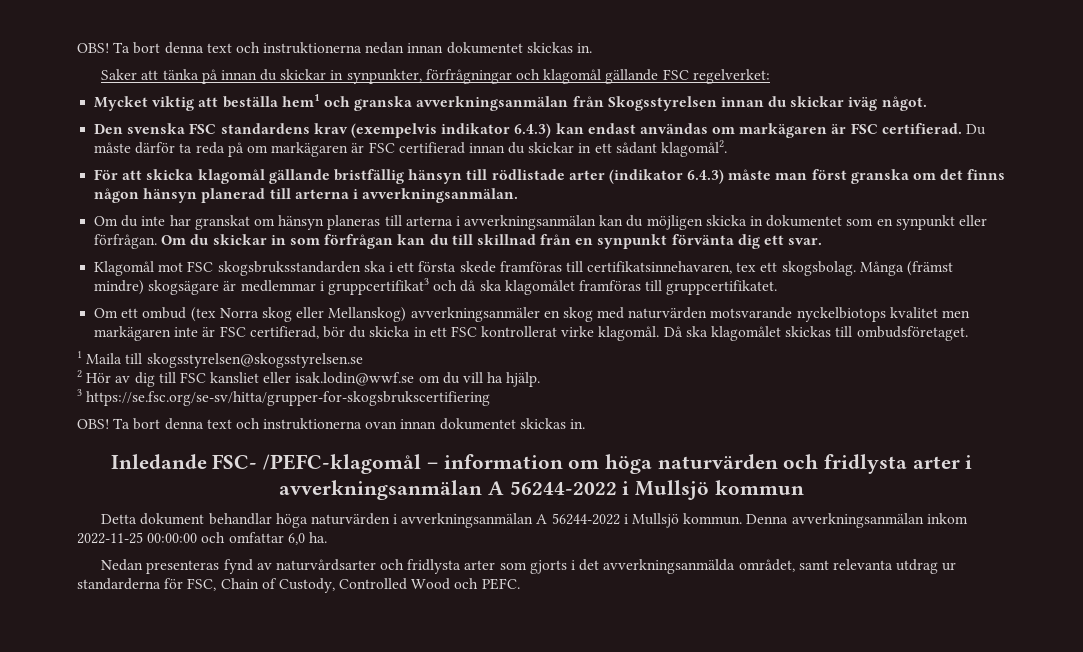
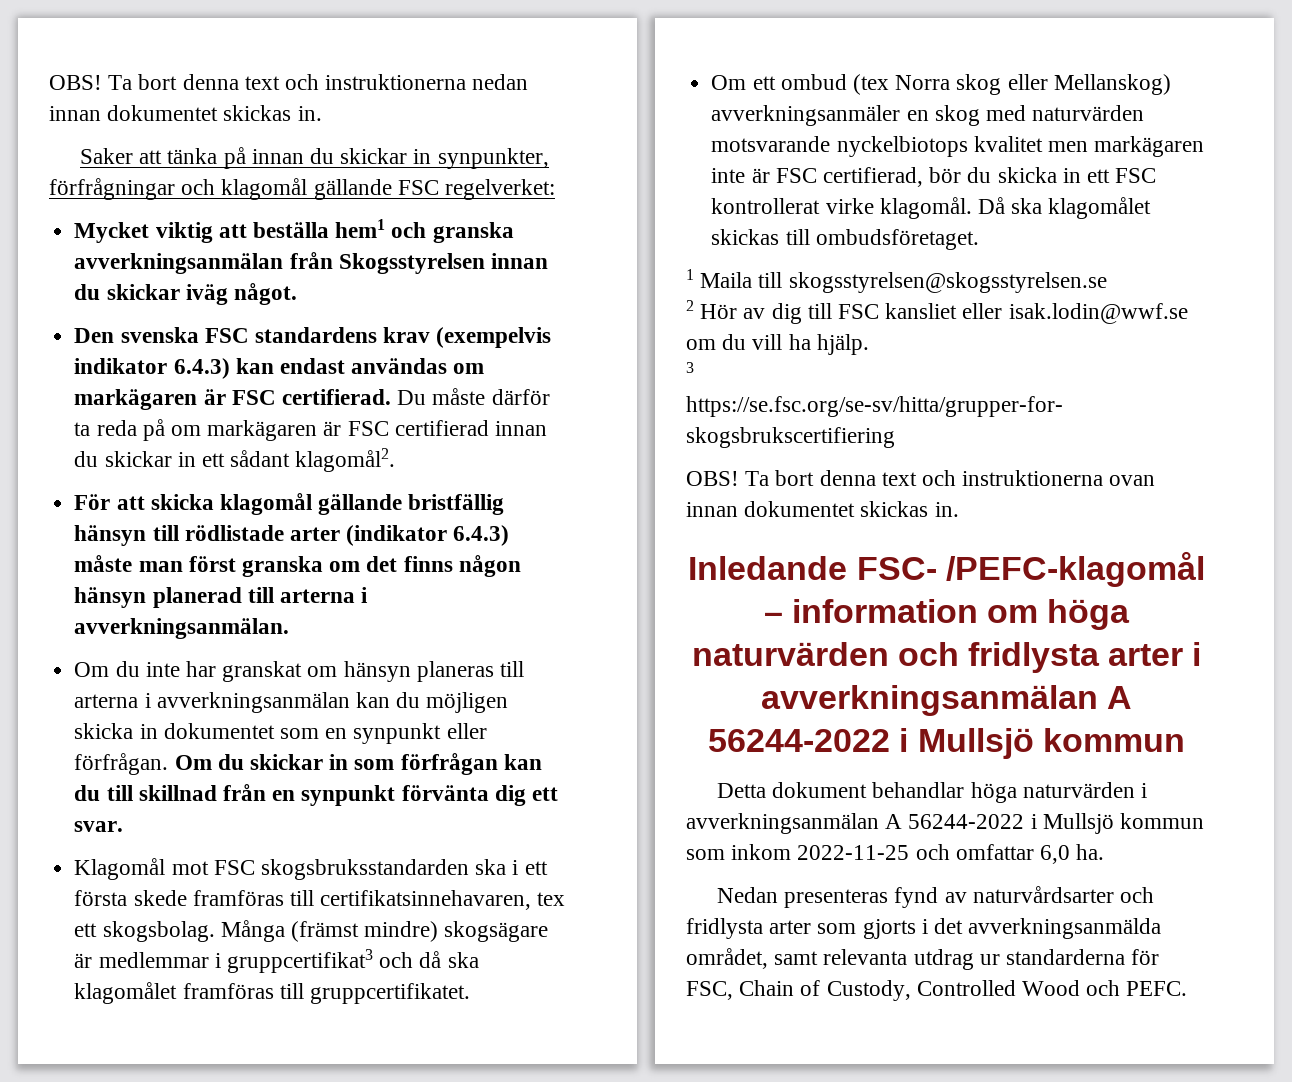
- Detta dokument behandlar höga naturvärden i avverkningsanmälan A 56244-2022 i Mullsjö kommun. Denna avverkningsanmälan inkom 2022-11-25 00:00:00 och omfattar 6,0 ha.
+ Detta dokument behandlar höga naturvärden i avverkningsanmälan A 56244-2022 i Mullsjö kommun som inkom 2022-11-25 och omfattar 6,0 ha.

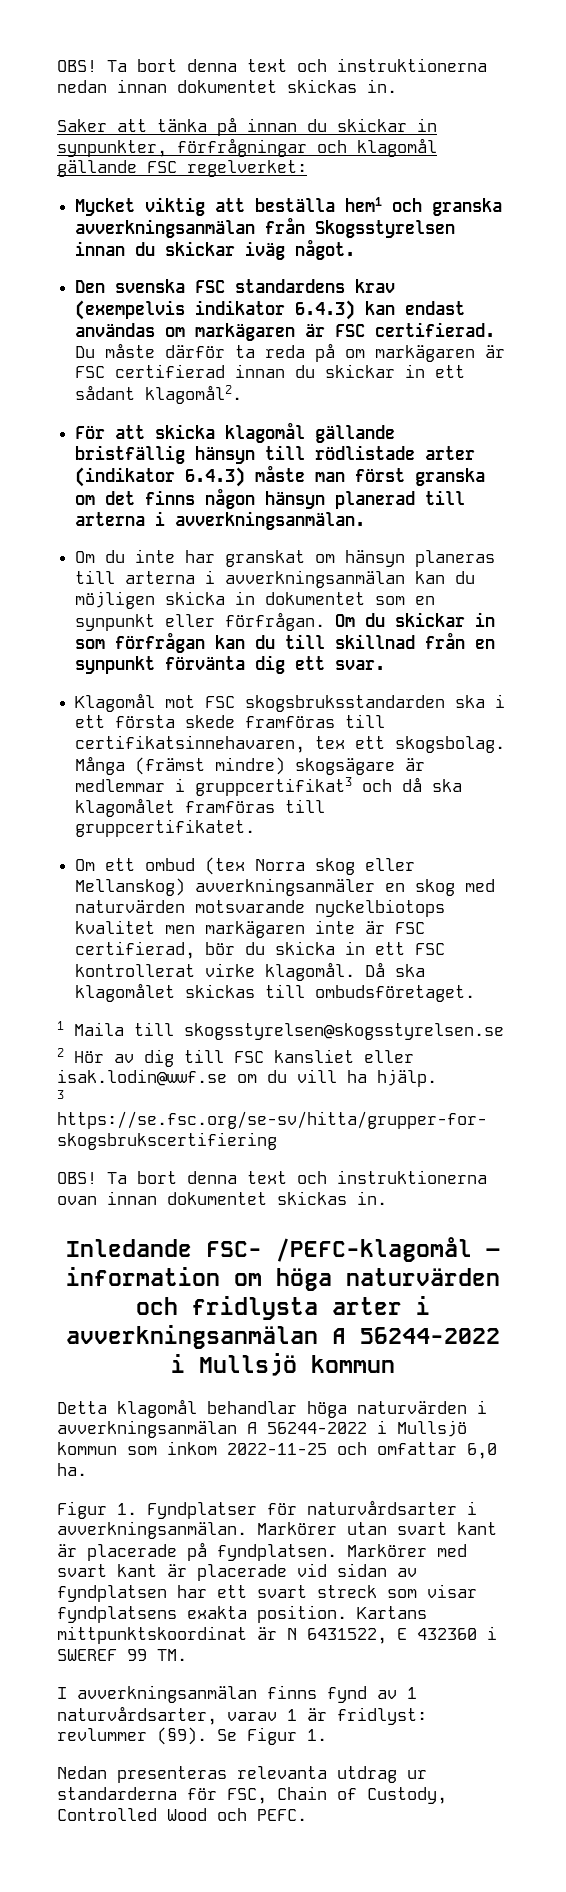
- Detta dokument behandlar höga naturvärden i avverkningsanmälan A 56244-2022 i Mullsjö kommun som inkom 2022-11-25 och omfattar 6,0 ha.
+ Detta klagomål behandlar höga naturvärden i avverkningsanmälan A 56244-2022 i Mullsjö kommun som inkom 2022-11-25 och omfattar 6,0 ha.
- Nedan presenteras fynd av naturvårdsarter och fridlysta arter som gjorts i det avverkningsanmälda området, samt relevanta utdrag ur standarderna för FSC, Chain of Custody, Controlled Wood och PEFC.
+ Figur 1. Fyndplatser för naturvårdsarter i avverkningsanmälan. Markörer utan svart kant är placerade på fyndplatsen. Markörer med svart kant är placerade vid sidan av fyndplatsen har ett svart streck som visar fyndplatsens exakta position. Kartans mittpunktskoordinat är N 6431522, E 432360 i SWEREF 99 TM.
+ I avverkningsanmälan finns fynd av 1 naturvårdsarter, varav 1 är fridlyst: revlummer (§9). Se Figur 1.
+ Nedan presenteras relevanta utdrag ur standarderna för FSC, Chain of Custody, Controlled Wood och PEFC.

